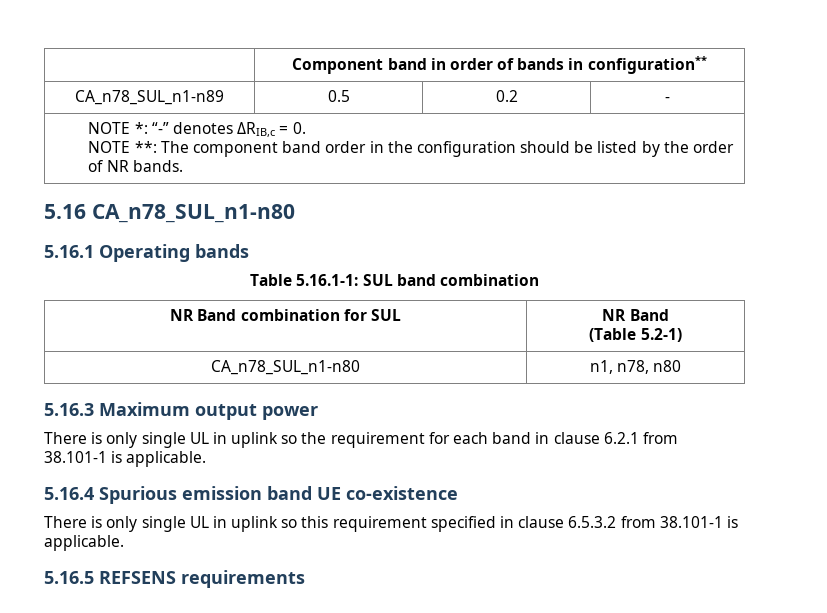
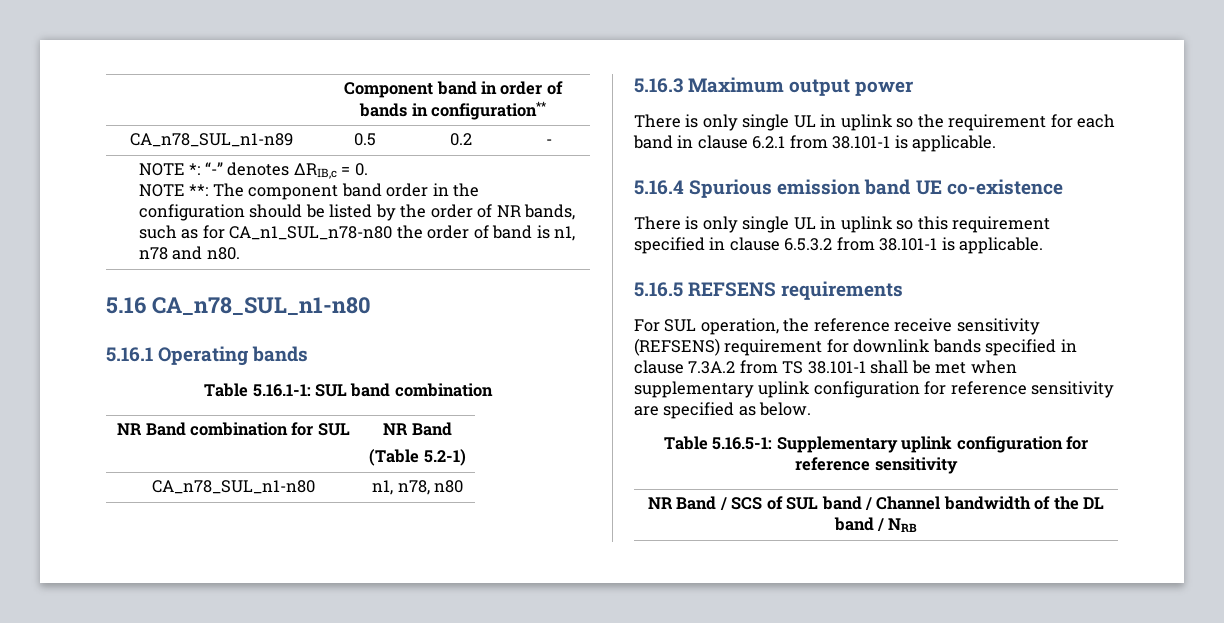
  NOTE *: “-” denotes ΔRIB,c = 0.
- NOTE **: The component band order in the configuration should be listed by the order of NR bands.
+ NOTE **: The component band order in the configuration should be listed by the order of NR bands, such as for CA_n1_SUL_n78-n80 the order of band is n1, n78 and n80.
+ For SUL operation, the reference receive sensitivity (REFSENS) requirement for downlink bands specified in clause 7.3A.2 from TS 38.101-1 shall be met when supplementary uplink configuration for reference sensitivity are specified as below.
+ Table 5.16.5-1: Supplementary uplink configuration for reference sensitivity
+ NR Band / SCS of SUL band / Channel bandwidth of the DL band / NRB

